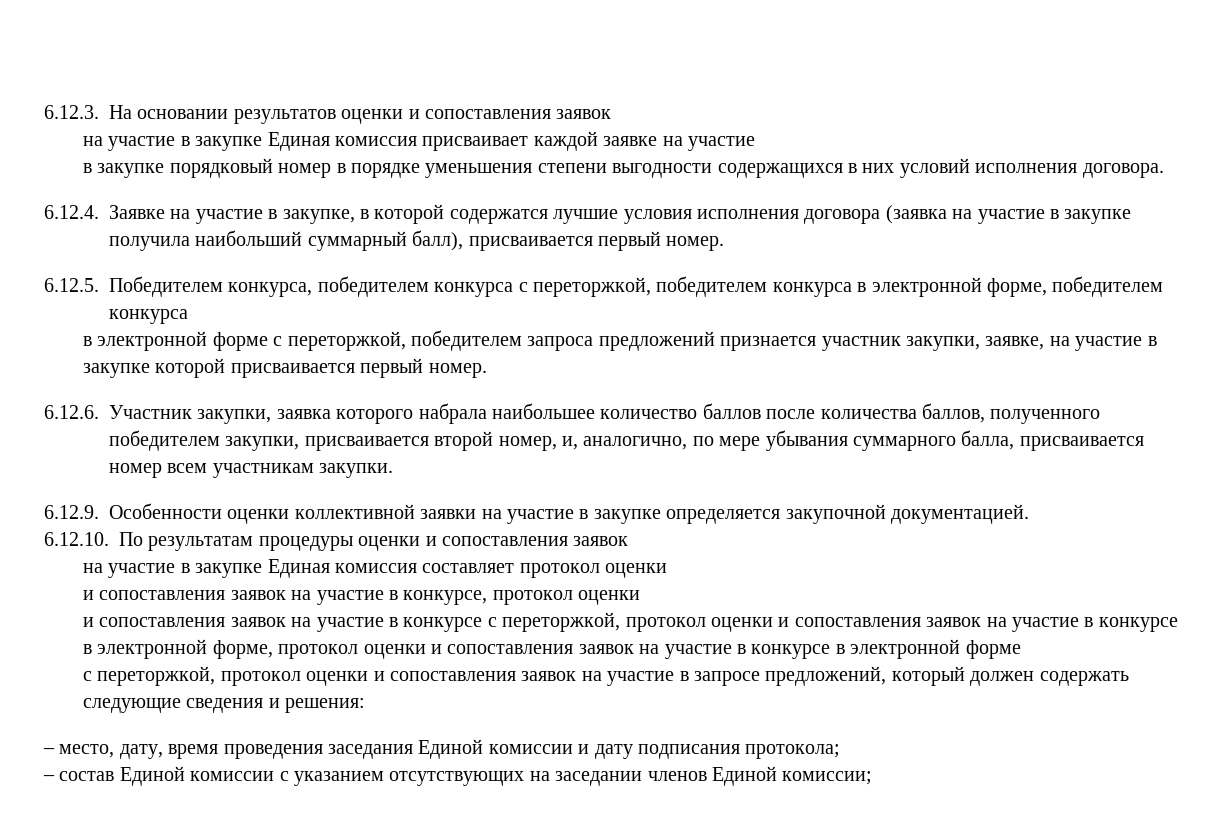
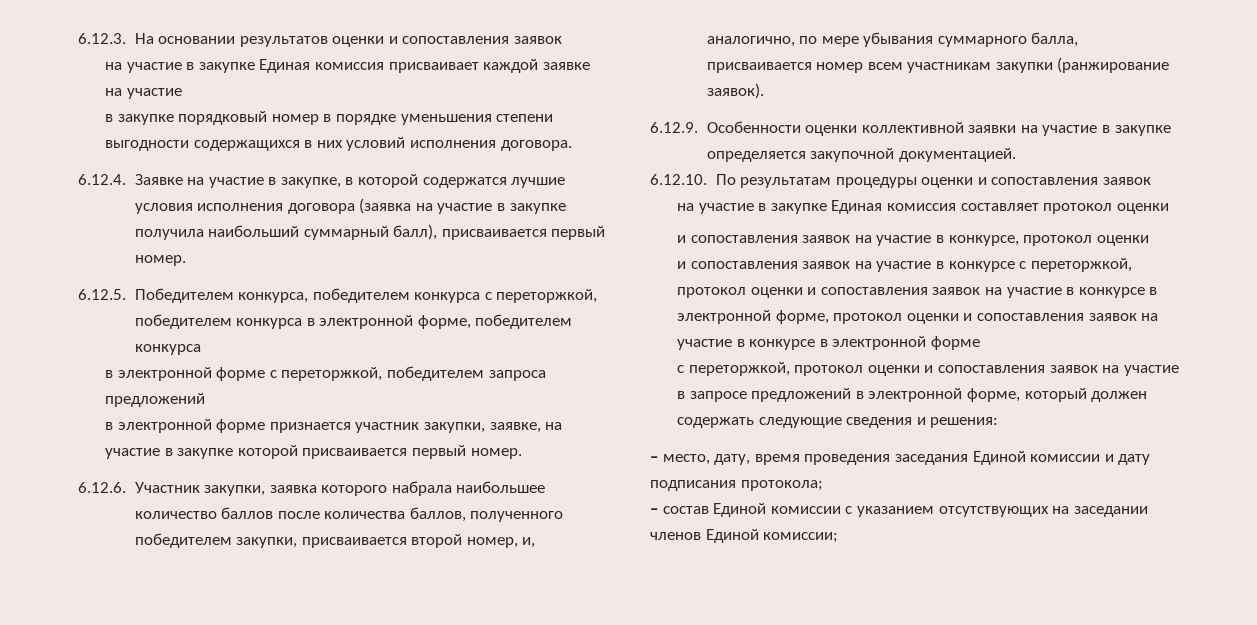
- в электронной форме с переторжкой, победителем запроса предложений признается участник закупки, заявке, на участие в закупке которой присваивается первый номер.
+ в электронной форме с переторжкой, победителем запроса предложений
+ в электронной форме признается участник закупки, заявке, на участие в закупке которой присваивается первый номер.
- 6.12.6. Участник закупки, заявка которого набрала наибольшее количество баллов после количества баллов, полученного победителем закупки, присваивается второй номер, и, аналогично, по мере убывания суммарного балла, присваивается номер всем участникам закупки.
+ 6.12.6. Участник закупки, заявка которого набрала наибольшее количество баллов после количества баллов, полученного победителем закупки, присваивается второй номер, и, аналогично, по мере убывания суммарного балла, присваивается номер всем участникам закупки (ранжирование заявок).
- с переторжкой, протокол оценки и сопоставления заявок на участие в запросе предложений, который должен содержать следующие сведения и решения:
+ с переторжкой, протокол оценки и сопоставления заявок на участие в запросе предложений в электронной форме, который должен содержать следующие сведения и решения:

